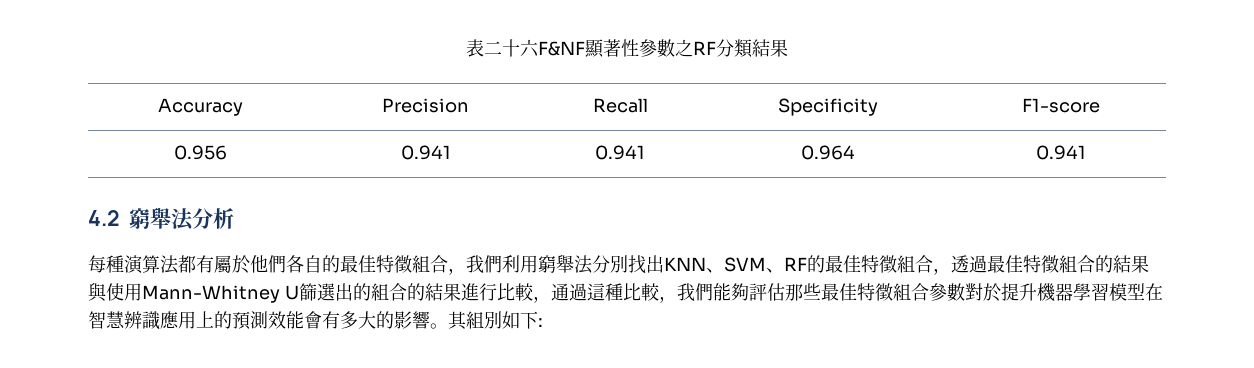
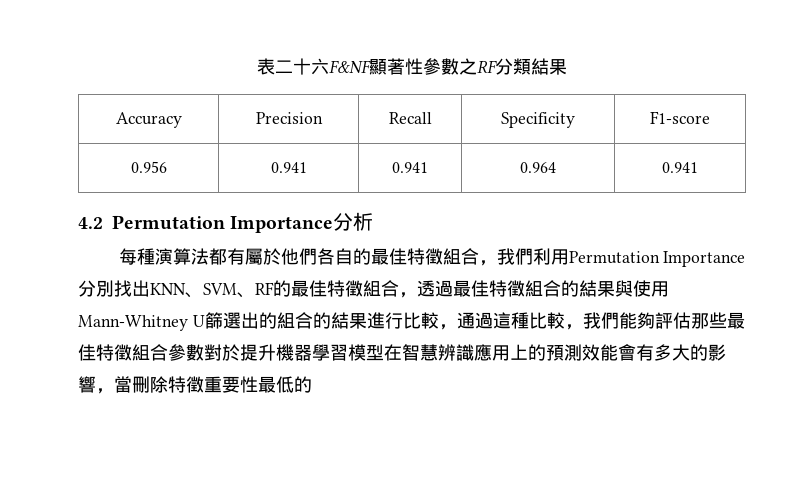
- 4.2窮舉法分析
+ 4.2 Permutation Importance分析
- 每種演算法都有屬於他們各自的最佳特徵組合，我們利用窮舉法分別找出KNN、SVM、RF的最佳特徵組合，透過最佳特徵組合的結果與使用Mann-Whitney U篩選出的組合的結果進行比較，通過這種比較，我們能夠評估那些最佳特徵組合參數對於提升機器學習模型在智慧辨識應用上的預測效能會有多大的影響。其組別如下:
+ 每種演算法都有屬於他們各自的最佳特徵組合，我們利用Permutation Importance分別找出KNN、SVM、RF的最佳特徵組合，透過最佳特徵組合的結果與使用Mann-Whitney U篩選出的組合的結果進行比較，通過這種比較，我們能夠評估那些最佳特徵組合參數對於提升機器學習模型在智慧辨識應用上的預測效能會有多大的影響，當刪除特徵重要性最低的

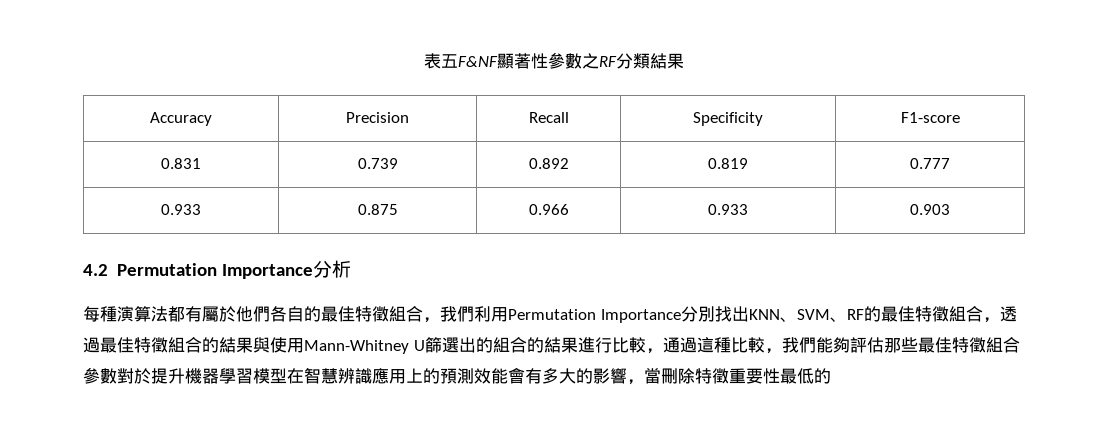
- 表二十六F&NF顯著性參數之RF分類結果
+ 表五F&NF顯著性參數之RF分類結果
- 0.956 | 0.941 | 0.941 | 0.964 | 0.941
+ 0.831 | 0.739 | 0.892 | 0.819 | 0.777
+ 0.933 | 0.875 | 0.966 | 0.933 | 0.903

